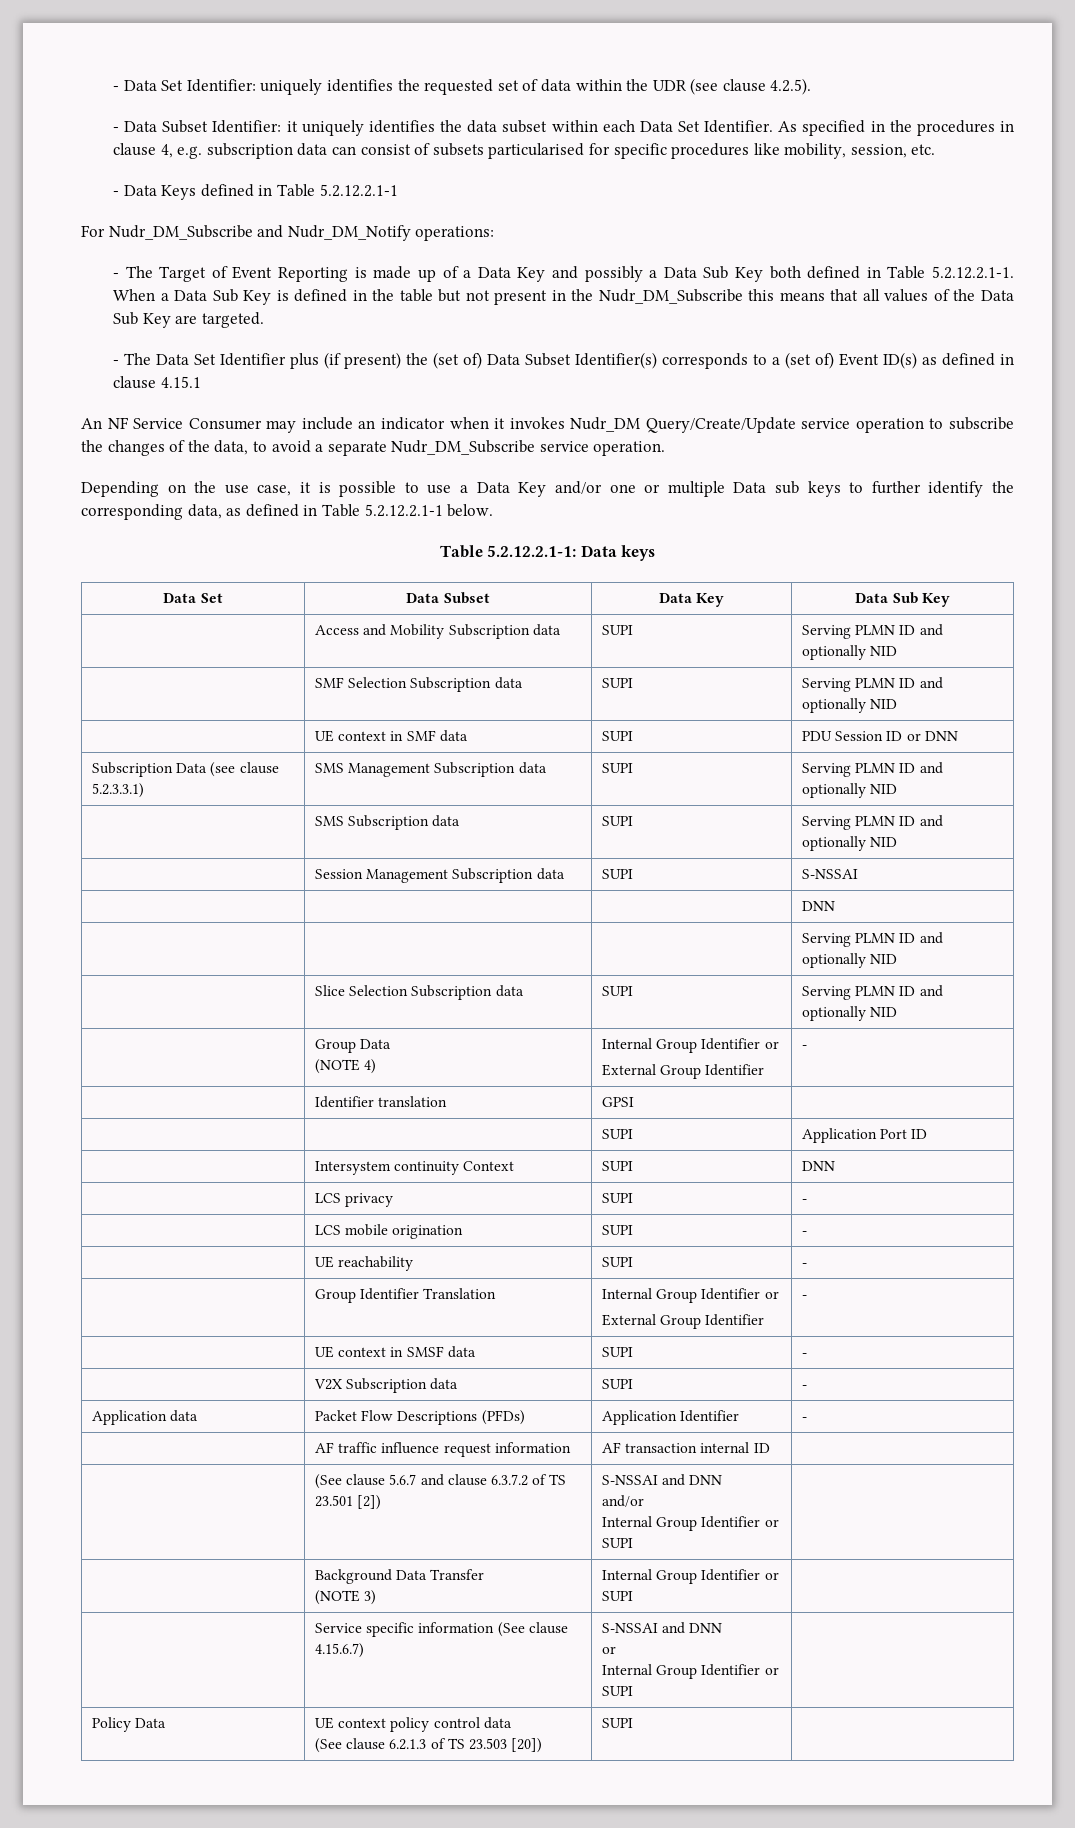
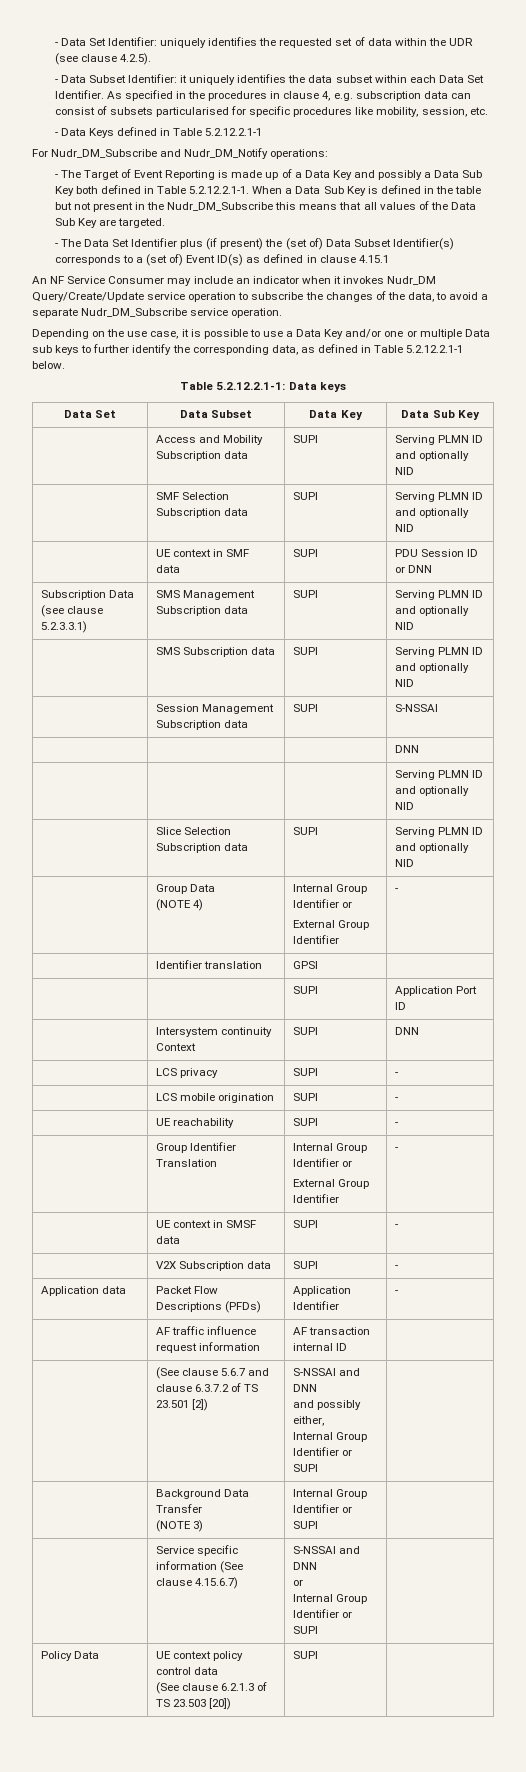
  | (See clause 5.6.7 and clause 6.3.7.2 of TS 23.501 [2]) | S-NSSAI and DNN
- and/or
+ and possibly either,

